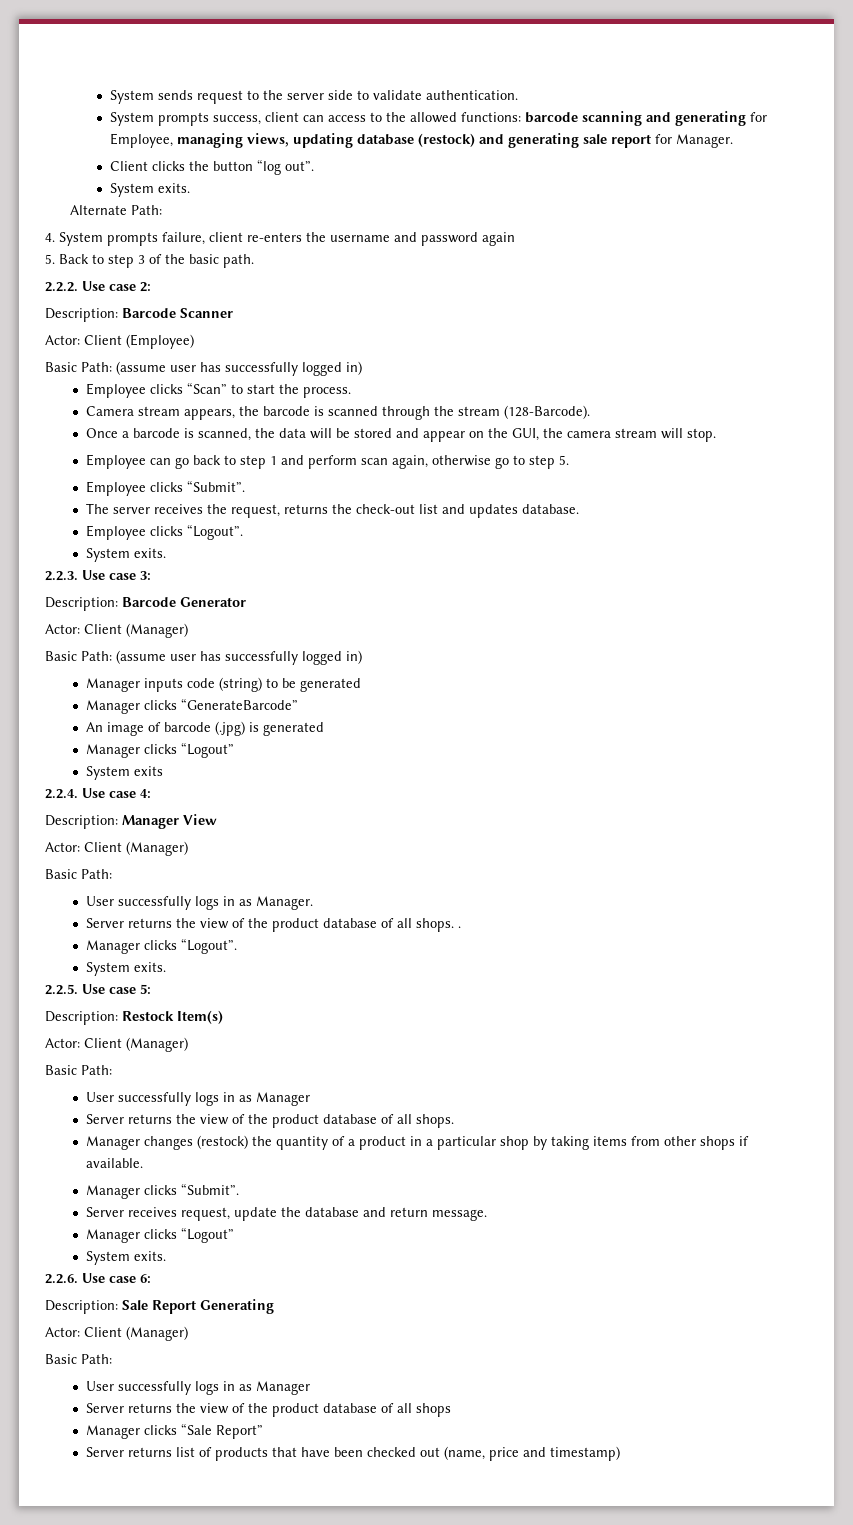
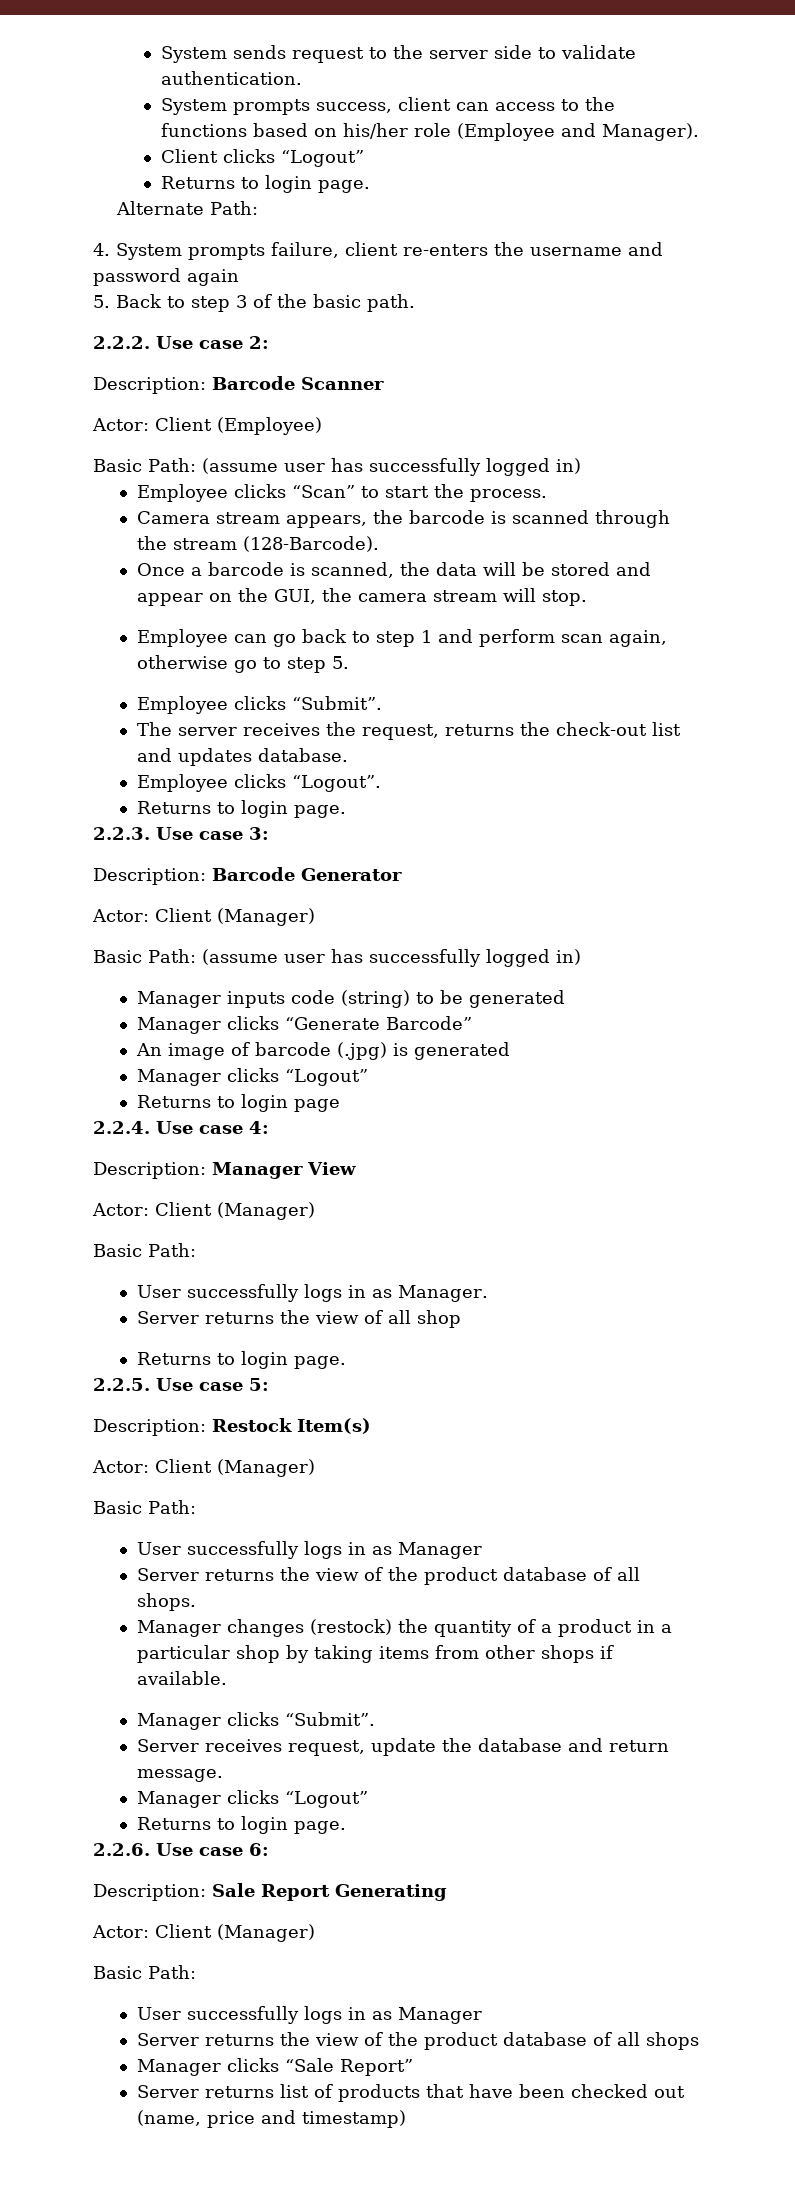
- System prompts success, client can access to the allowed functions: barcode scanning and generating for Employee, managing views, updating database (restock) and generating sale report for Manager.
- Client clicks the button “log out”.
- System exits.
+ System prompts success, client can access to the functions based on his/her role (Employee and Manager).
+ Client clicks “Logout”
+ Returns to login page.
  Employee clicks “Logout”.
- System exits.
+ Returns to login page.
- Manager clicks “GenerateBarcode”
+ Manager clicks “Generate Barcode”
- System exits
+ Returns to login page
- Server returns the view of the product database of all shops. .
- Manager clicks “Logout”.
- System exits.
+ Server returns the view of all shop
+ Returns to login page.
  Server receives request, update the database and return message.
  Manager clicks “Logout”
- System exits.
+ Returns to login page.

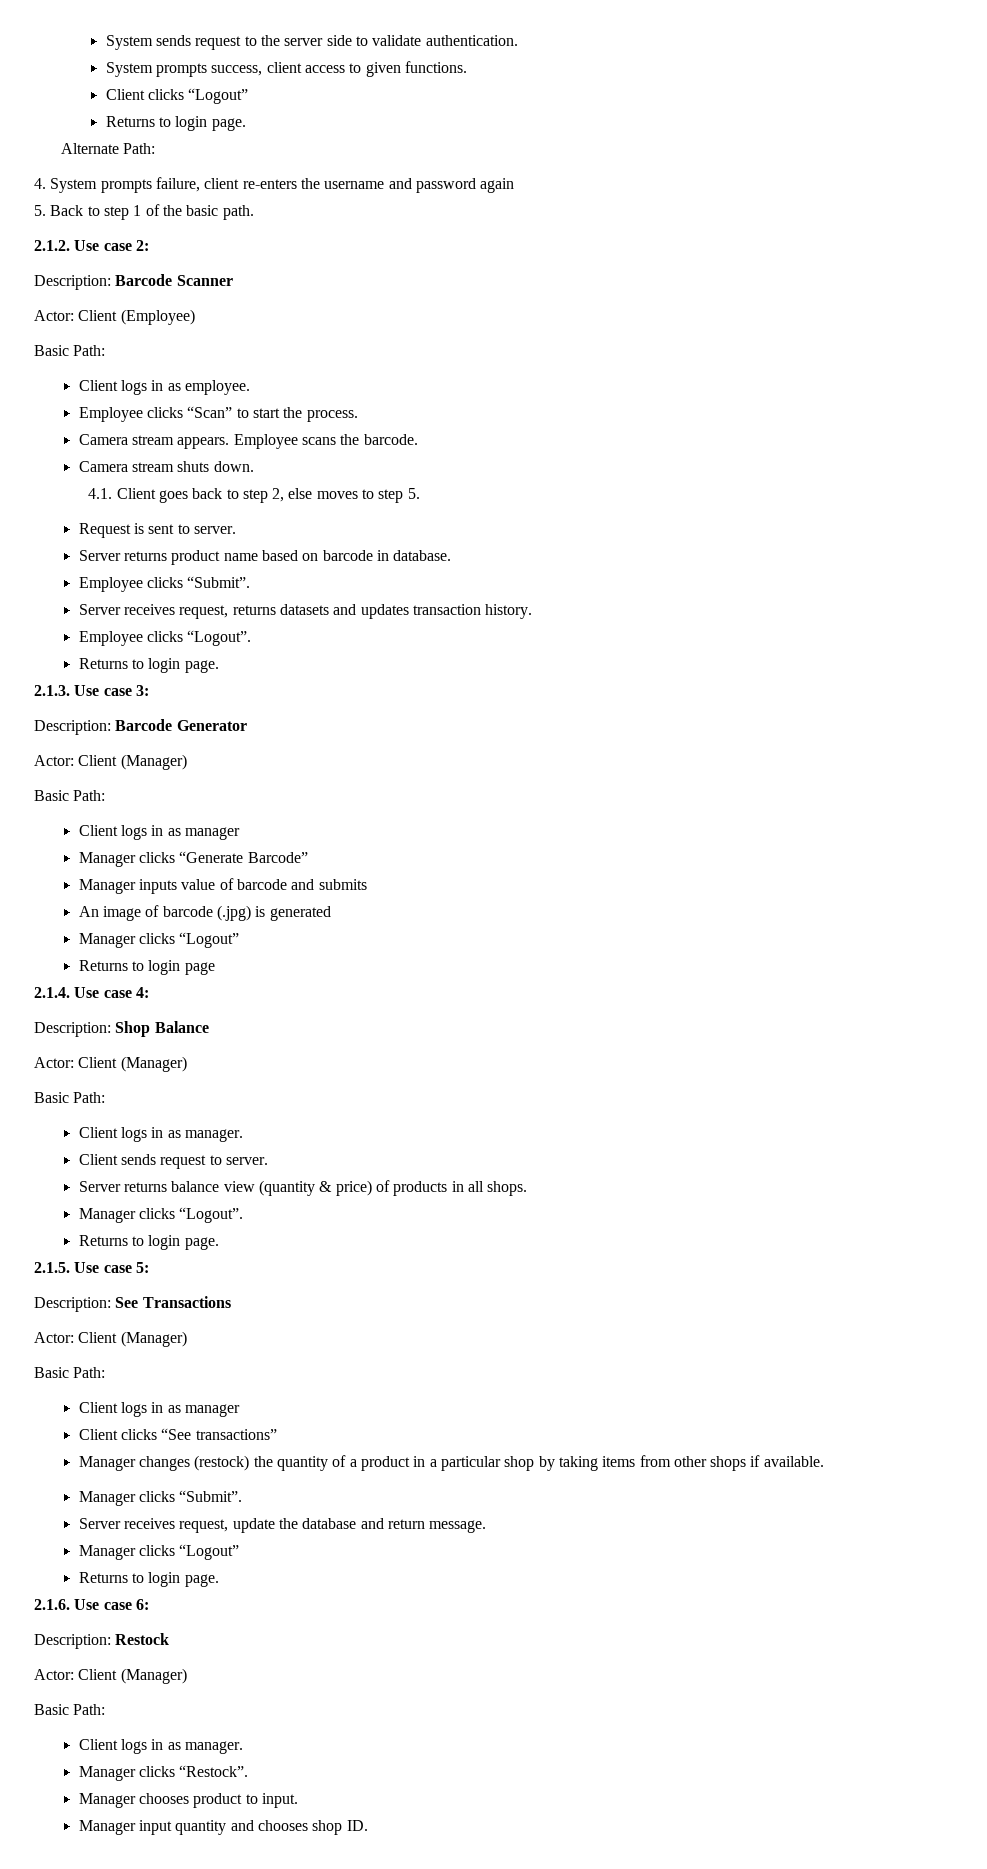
- System prompts success, client can access to the functions based on his/her role (Employee and Manager).
+ System prompts success, client access to given functions.
- 5. Back to step 3 of the basic path.
+ 5. Back to step 1 of the basic path.
- 2.2.2. Use case 2:
+ 2.1.2. Use case 2:
  Actor: Client (Employee)
- Basic Path: (assume user has successfully logged in)
+ Basic Path:
+ Client logs in as employee.
- Camera stream appears, the barcode is scanned through the stream (128-Barcode).
- Once a barcode is scanned, the data will be stored and appear on the GUI, the camera stream will stop.
- Employee can go back to step 1 and perform scan again, otherwise go to step 5.
+ Camera stream appears. Employee scans the barcode.
+ Camera stream shuts down.
+ 4.1. Client goes back to step 2, else moves to step 5.
+ Request is sent to server.
+ Server returns product name based on barcode in database.
  Employee clicks “Submit”.
- The server receives the request, returns the check-out list and updates database.
+ Server receives request, returns datasets and updates transaction history.
- 2.2.3. Use case 3:
+ 2.1.3. Use case 3:
  Description: Barcode Generator
  Actor: Client (Manager)
- Basic Path: (assume user has successfully logged in)
- Manager inputs code (string) to be generated
+ Basic Path:
+ Client logs in as manager
  Manager clicks “Generate Barcode”
+ Manager inputs value of barcode and submits
- 2.2.4. Use case 4:
+ 2.1.4. Use case 4:
- Description: Manager View
+ Description: Shop Balance
  Actor: Client (Manager)
  Basic Path:
- User successfully logs in as Manager.
- Server returns the view of all shop
+ Client logs in as manager.
+ Client sends request to server.
+ Server returns balance view (quantity & price) of products in all shops.
+ Manager clicks “Logout”.
  Returns to login page.
- 2.2.5. Use case 5:
+ 2.1.5. Use case 5:
- Description: Restock Item(s)
+ Description: See Transactions
  Actor: Client (Manager)
  Basic Path:
- User successfully logs in as Manager
- Server returns the view of the product database of all shops.
+ Client logs in as manager
+ Client clicks “See transactions”
- 2.2.6. Use case 6:
+ 2.1.6. Use case 6:
- Description: Sale Report Generating
+ Description: Restock
  Actor: Client (Manager)
  Basic Path:
- User successfully logs in as Manager
- Server returns the view of the product database of all shops
- Manager clicks “Sale Report”
- Server returns list of products that have been checked out (name, price and timestamp)
+ Client logs in as manager.
+ Manager clicks “Restock”.
+ Manager chooses product to input.
+ Manager input quantity and chooses shop ID.

